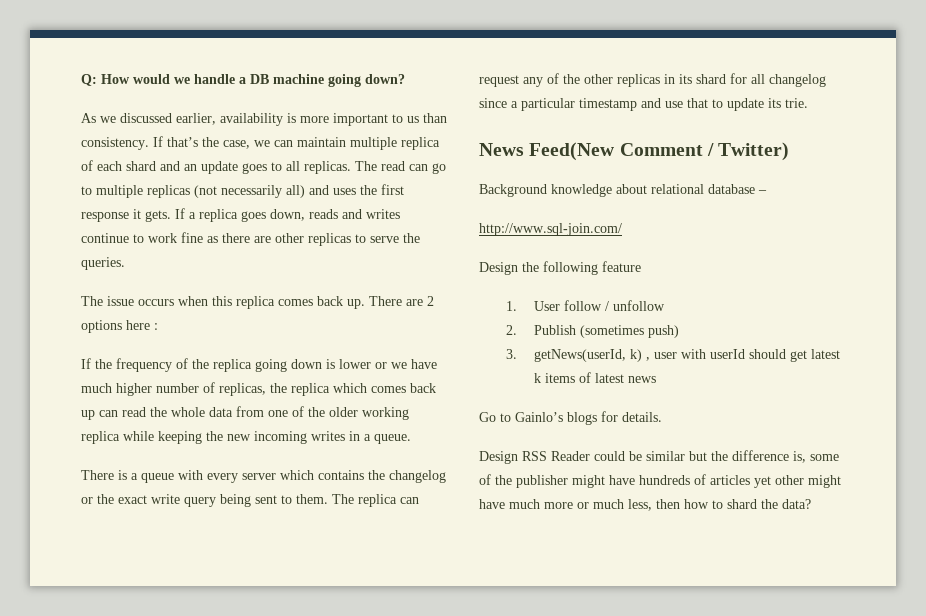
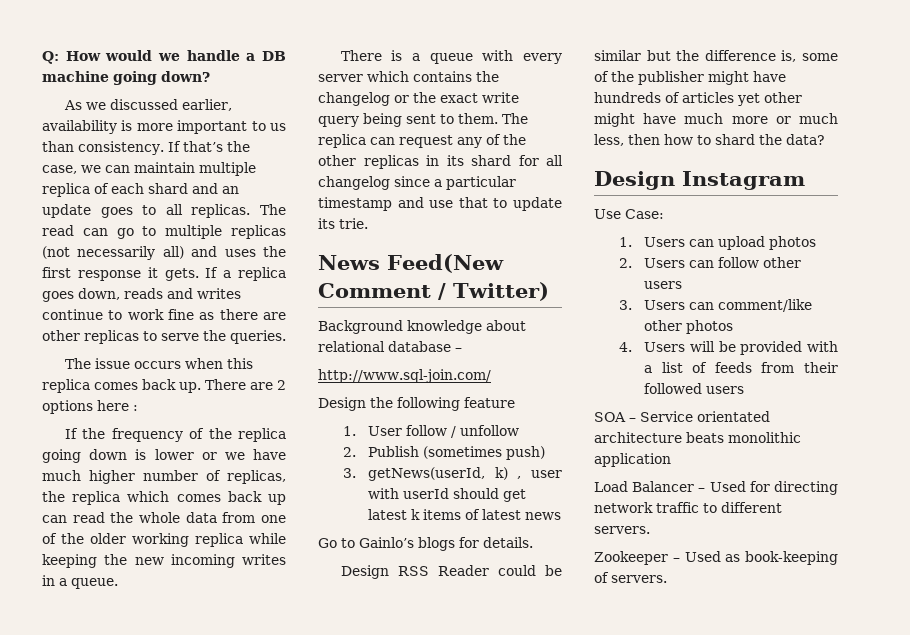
+ Design Instagram
+ Use Case:
+ 1. Users can upload photos
+ 2. Users can follow other users
+ 3. Users can comment/like other photos
+ 4. Users will be provided with a list of feeds from their followed users
+ SOA – Service orientated architecture beats monolithic application
+ Load Balancer – Used for directing network traffic to different servers.
+ Zookeeper – Used as book-keeping of servers.

